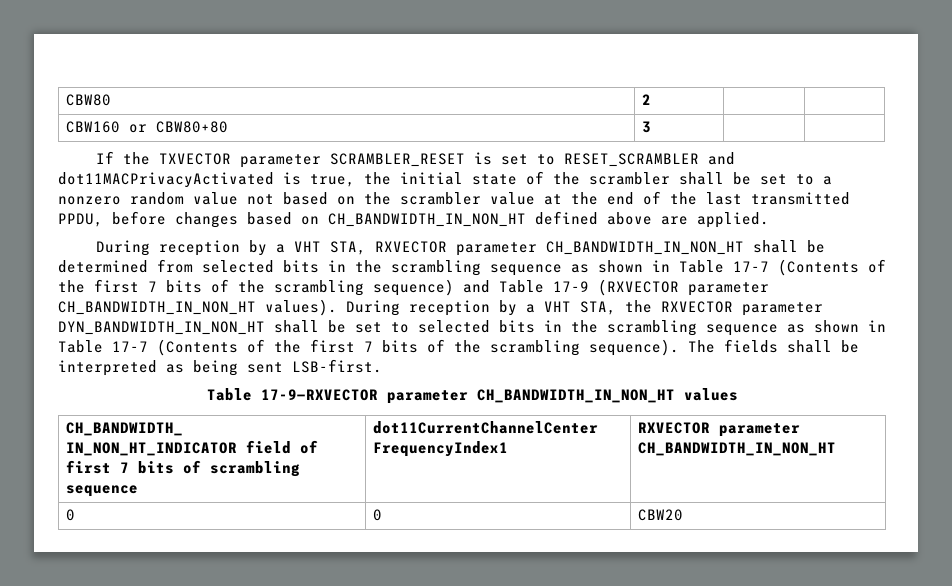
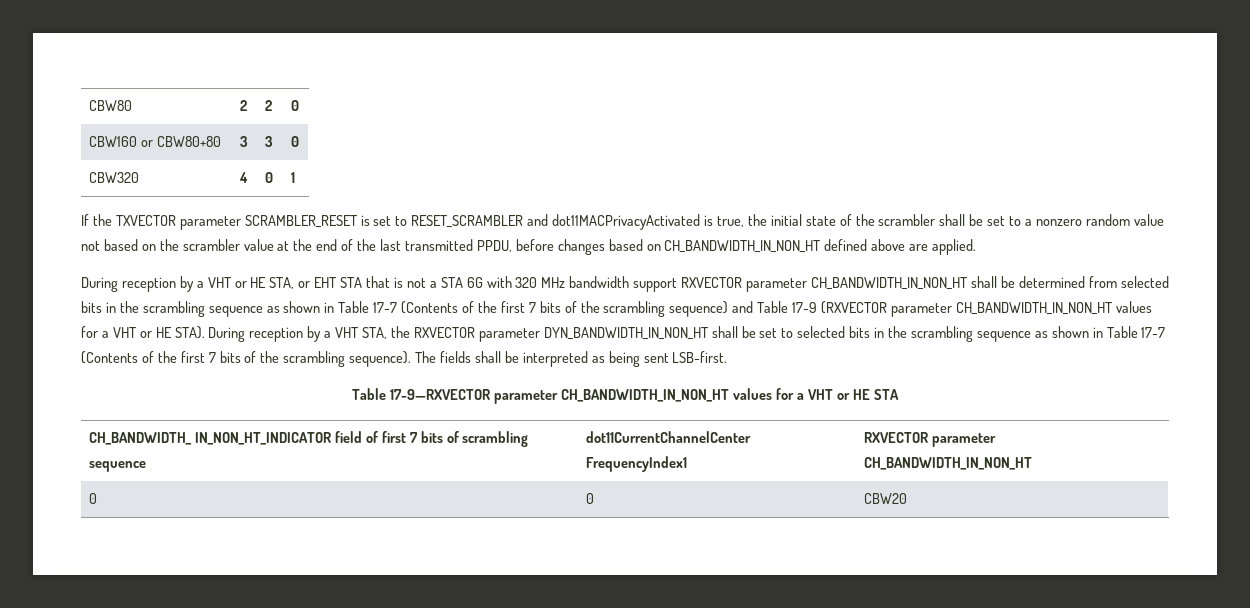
- CBW80 | 2 | |
+ CBW80 | 2 | 2 | 0
- CBW160 or CBW80+80 | 3 | |
+ CBW160 or CBW80+80 | 3 | 3 | 0
+ CBW320 | 4 | 0 | 1
- During reception by a VHT STA, RXVECTOR parameter CH_BANDWIDTH_IN_NON_HT shall be determined from selected bits in the scrambling sequence as shown in Table 17-7 (Contents of the first 7 bits of the scrambling sequence) and Table 17-9 (RXVECTOR parameter CH_BANDWIDTH_IN_NON_HT values).
+ During reception by a VHT or HE STA, or EHT STA that is not a STA 6G with 320 MHz bandwidth support RXVECTOR parameter CH_BANDWIDTH_IN_NON_HT shall be determined from selected bits in the scrambling sequence as shown in Table 17-7 (Contents of the first 7 bits of the scrambling sequence) and Table 17-9 (RXVECTOR parameter CH_BANDWIDTH_IN_NON_HT values for a VHT or HE STA).
- Table 17-9—RXVECTOR parameter CH_BANDWIDTH_IN_NON_HT values
+ Table 17-9—RXVECTOR parameter CH_BANDWIDTH_IN_NON_HT values for a VHT or HE STA

